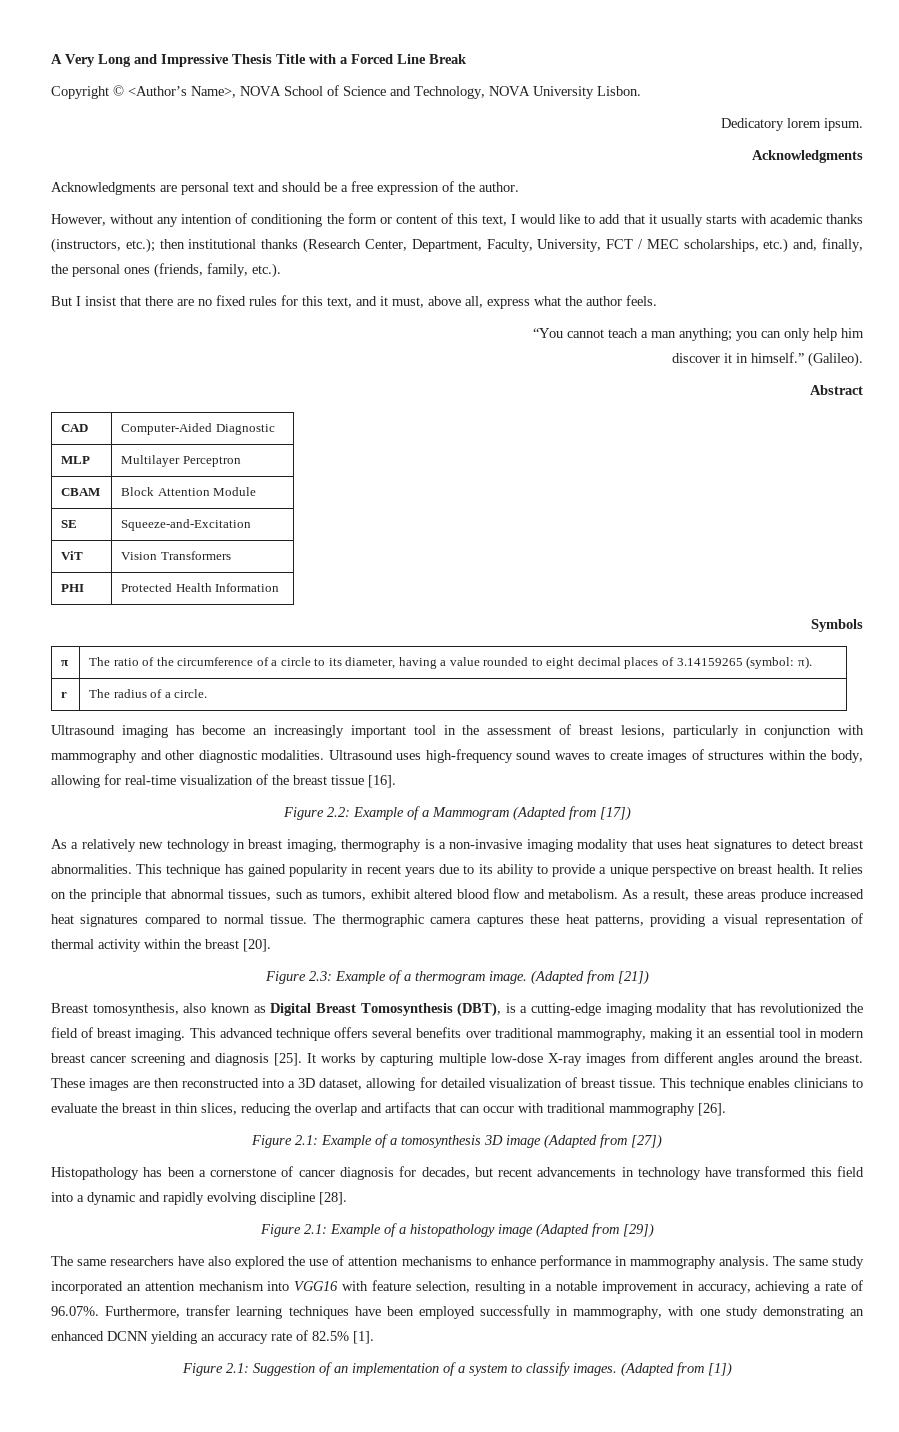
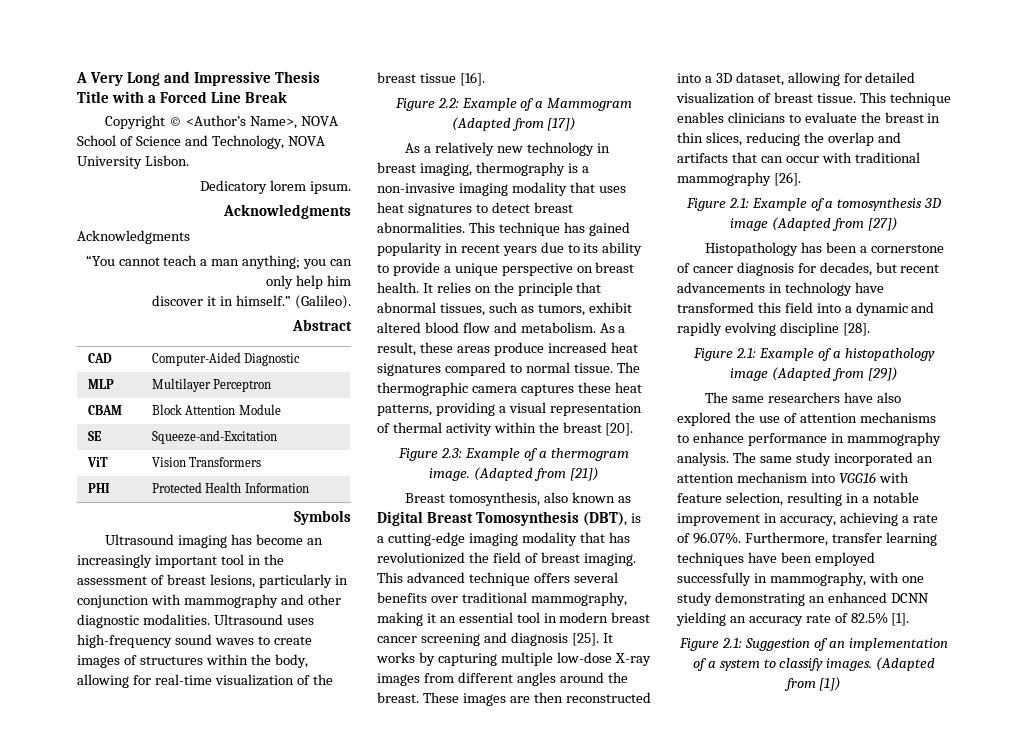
  Dedicatory lorem ipsum.
  Acknowledgments
- Acknowledgments are personal text and should be a free expression of the author.
- However, without any intention of conditioning the form or content of this text, I would like to add that it usually starts with academic thanks (instructors, etc.); then institutional thanks (Research Center, Department, Faculty, University, FCT / MEC scholarships, etc.) and, finally, the personal ones (friends, family, etc.).
- But I insist that there are no fixed rules for this text, and it must, above all, express what the author feels.
+ Acknowledgments
- π | The ratio of the circumference of a circle to its diameter, having a value rounded to eight decimal places of 3.14159265 (symbol: π).
- r | The radius of a circle.

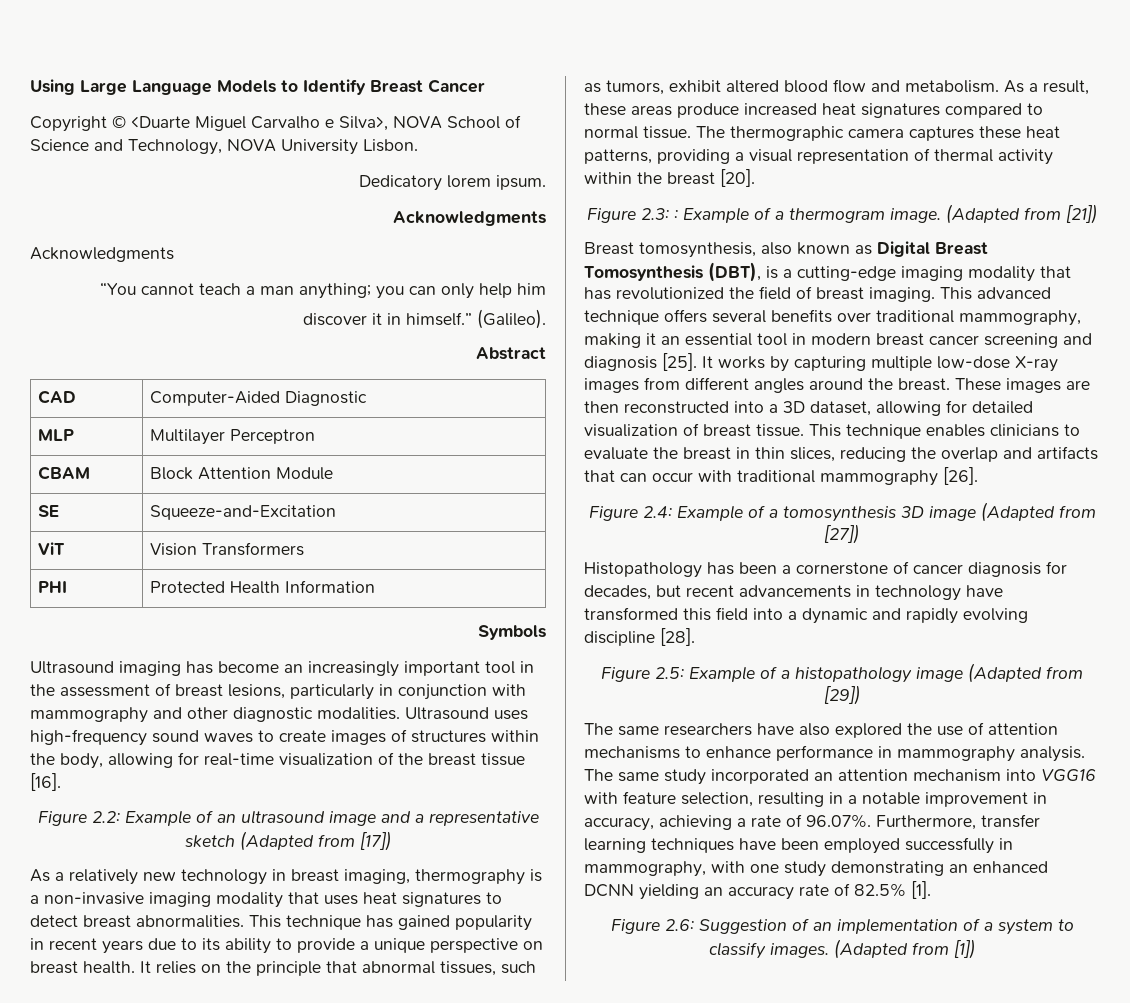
- A Very Long and Impressive Thesis Title with a Forced Line Break
- Copyright © <Author’s Name>, NOVA School of Science and Technology, NOVA University Lisbon.
+ Using Large Language Models to Identify Breast Cancer
+ Copyright © <Duarte Miguel Carvalho e Silva>, NOVA School of Science and Technology, NOVA University Lisbon.
- Figure 2.2: Example of a Mammogram (Adapted from [17])
+ Figure 2.2: Example of an ultrasound image and a representative sketch (Adapted from [17])
- Figure 2.3: Example of a thermogram image.
+ Figure 2.3: : Example of a thermogram image.
- Figure 2.1: Example of a tomosynthesis 3D image (Adapted from [27])
+ Figure 2.4: Example of a tomosynthesis 3D image (Adapted from [27])
- Figure 2.1: Example of a histopathology image (Adapted from [29])
+ Figure 2.5: Example of a histopathology image (Adapted from [29])
- Figure 2.1: Suggestion of an implementation of a system to classify images.
+ Figure 2.6: Suggestion of an implementation of a system to classify images.

